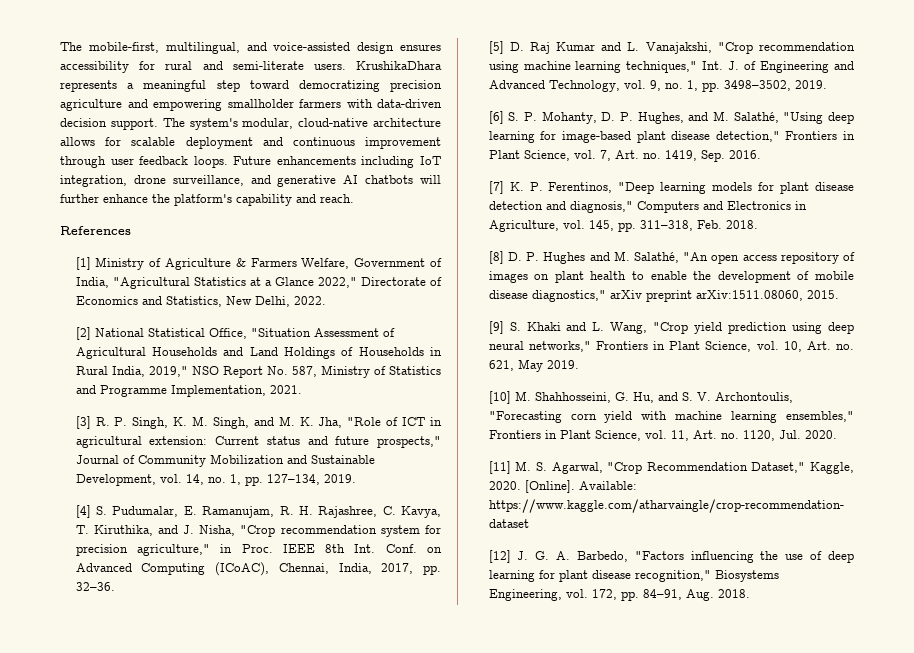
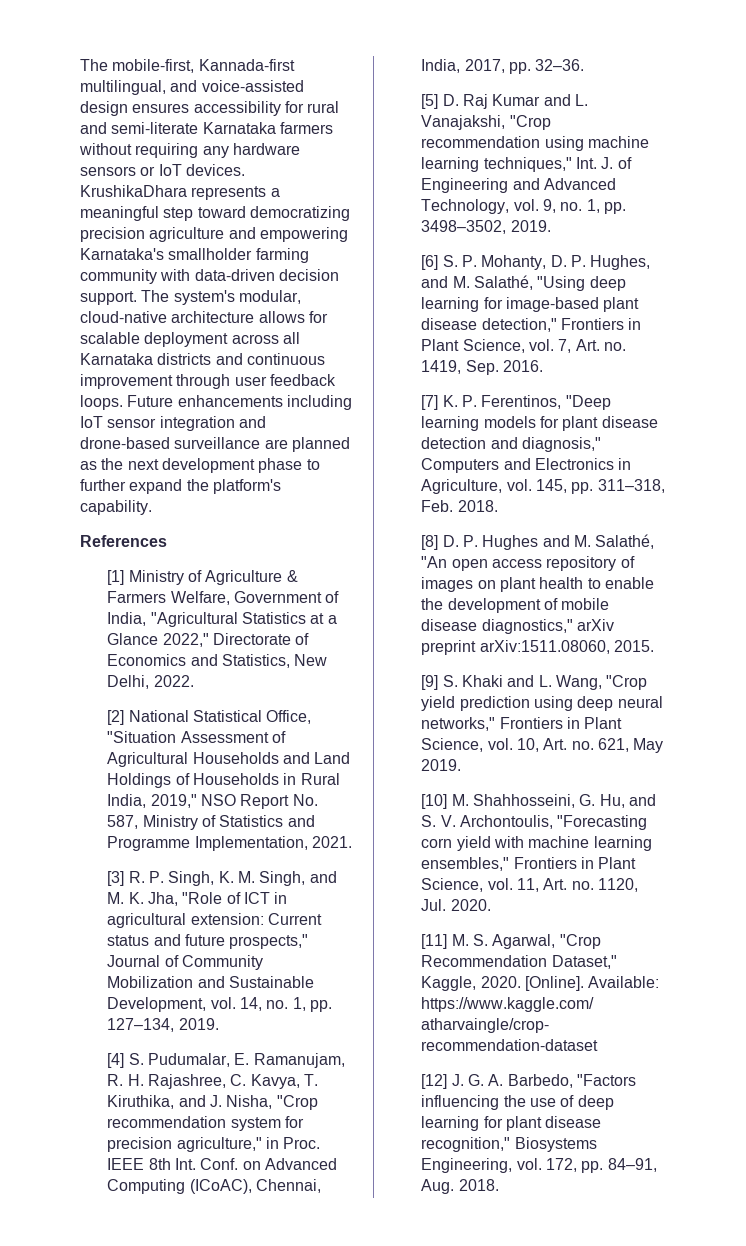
- The mobile-first, multilingual, and voice-assisted design ensures accessibility for rural and semi-literate users.
+ The mobile-first, Kannada-first multilingual, and voice-assisted design ensures accessibility for rural and semi-literate Karnataka farmers without requiring any hardware sensors or IoT devices.
- KrushikaDhara represents a meaningful step toward democratizing precision agriculture and empowering smallholder farmers with data-driven decision support.
+ KrushikaDhara represents a meaningful step toward democratizing precision agriculture and empowering Karnataka's smallholder farming community with data-driven decision support.
- The system's modular, cloud-native architecture allows for scalable deployment and continuous improvement through user feedback loops.
+ The system's modular, cloud-native architecture allows for scalable deployment across all Karnataka districts and continuous improvement through user feedback loops.
- Future enhancements including IoT integration, drone surveillance, and generative AI chatbots will further enhance the platform's capability and reach.
+ Future enhancements including IoT sensor integration and drone-based surveillance are planned as the next development phase to further expand the platform's capability.

